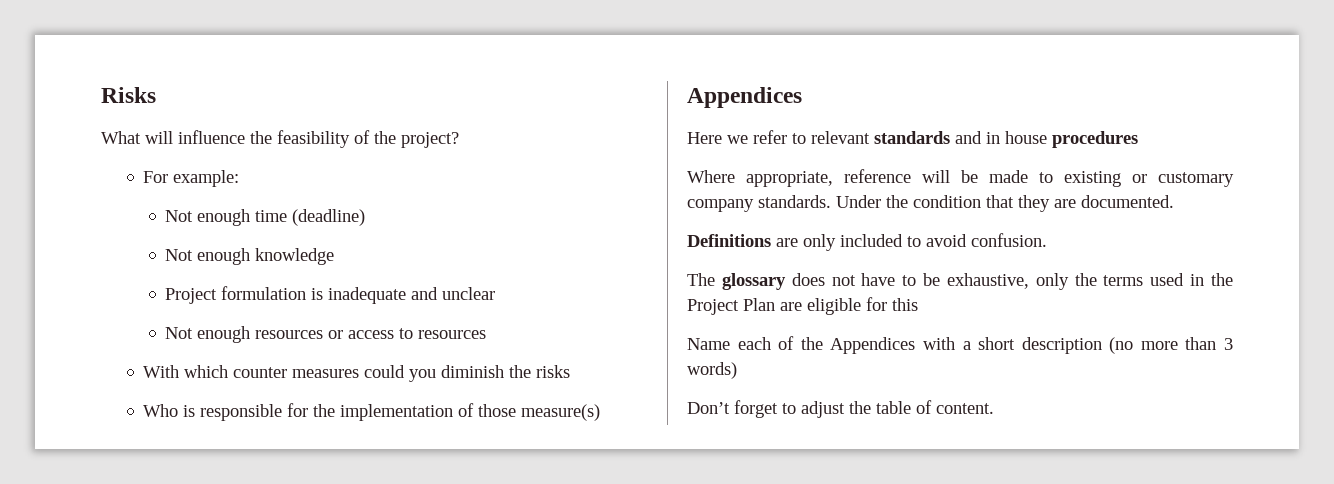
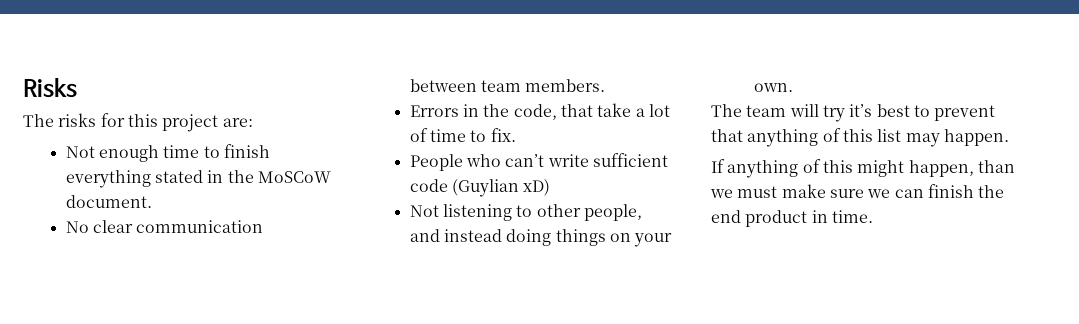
- What will influence the feasibility of the project?
- For example:
- Not enough time (deadline)
- Not enough knowledge
- Project formulation is inadequate and unclear
- Not enough resources or access to resources
- With which counter measures could you diminish the risks
- Who is responsible for the implementation of those measure(s)
- Appendices
- Here we refer to relevant standards and in house procedures
- Where appropriate, reference will be made to existing or customary company standards. Under the condition that they are documented.
- Definitions are only included to avoid confusion.
- The glossary does not have to be exhaustive, only the terms used in the Project Plan are eligible for this
- Name each of the Appendices with a short description (no more than 3 words)
- Don’t forget to adjust the table of content.
+ The risks for this project are:
+ Not enough time to finish everything stated in the MoSCoW document.
+ No clear communication between team members.
+ Errors in the code, that take a lot of time to fix.
+ People who can’t write sufficient code (Guylian xD)
+ Not listening to other people, and instead doing things on your own.
+ The team will try it’s best to prevent that anything of this list may happen.
+ If anything of this might happen, than we must make sure we can finish the end product in time.

